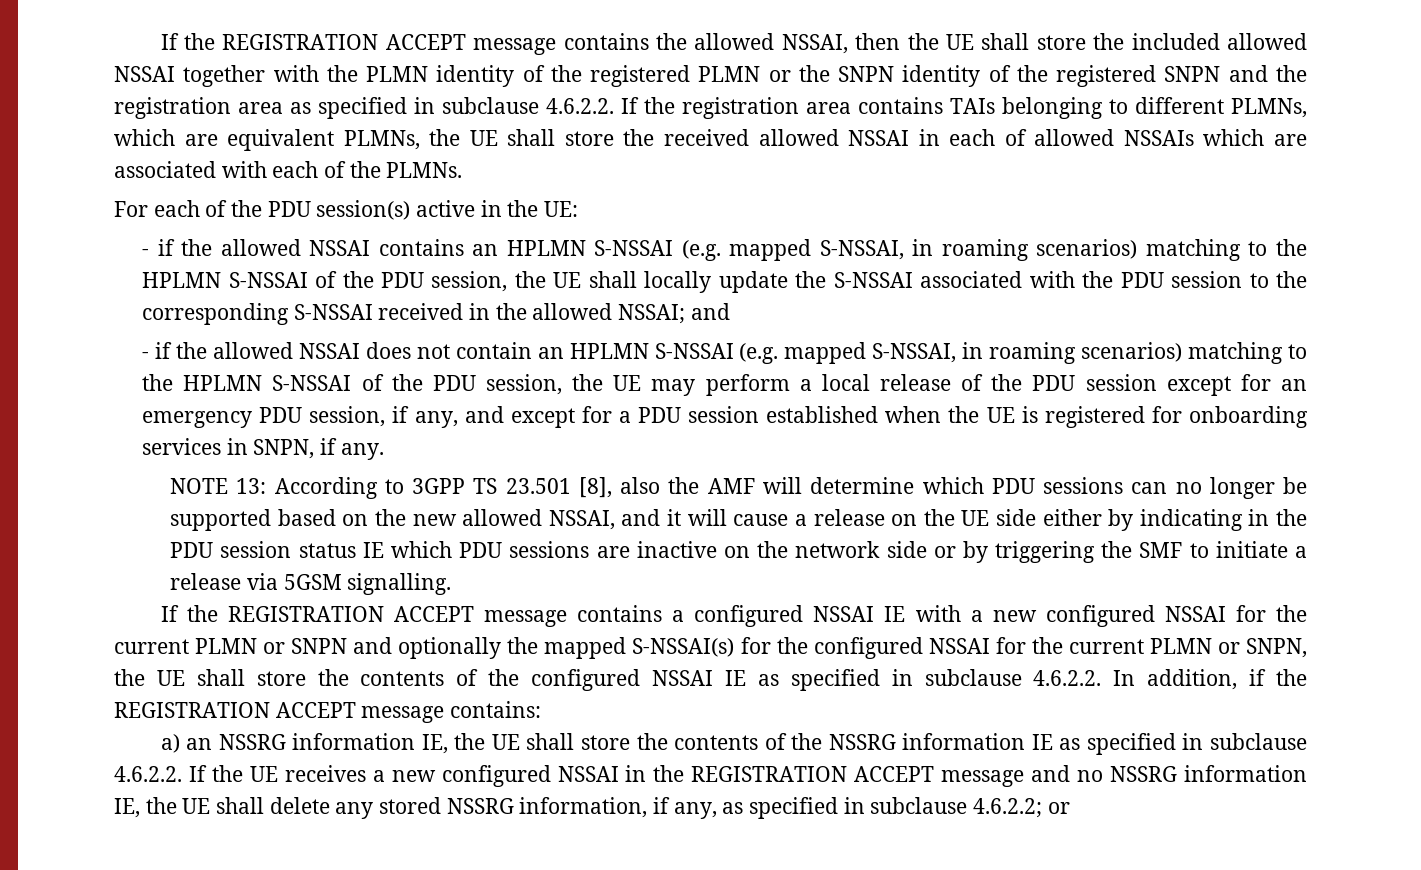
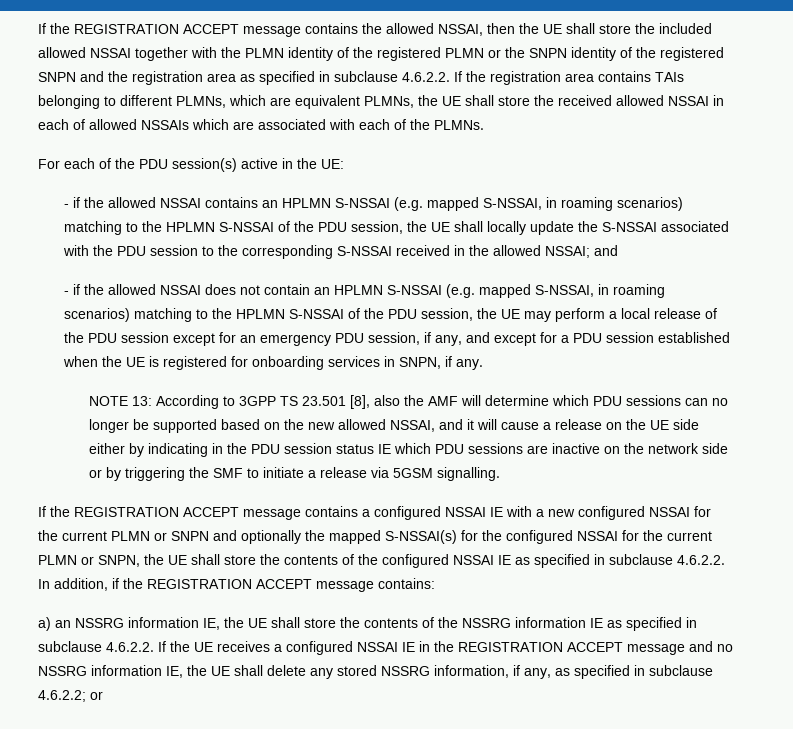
- a) an NSSRG information IE, the UE shall store the contents of the NSSRG information IE as specified in subclause 4.6.2.2. If the UE receives a new configured NSSAI in the REGISTRATION ACCEPT message and no NSSRG information IE, the UE shall delete any stored NSSRG information, if any, as specified in subclause 4.6.2.2; or
+ a) an NSSRG information IE, the UE shall store the contents of the NSSRG information IE as specified in subclause 4.6.2.2. If the UE receives a configured NSSAI IE in the REGISTRATION ACCEPT message and no NSSRG information IE, the UE shall delete any stored NSSRG information, if any, as specified in subclause 4.6.2.2; or

